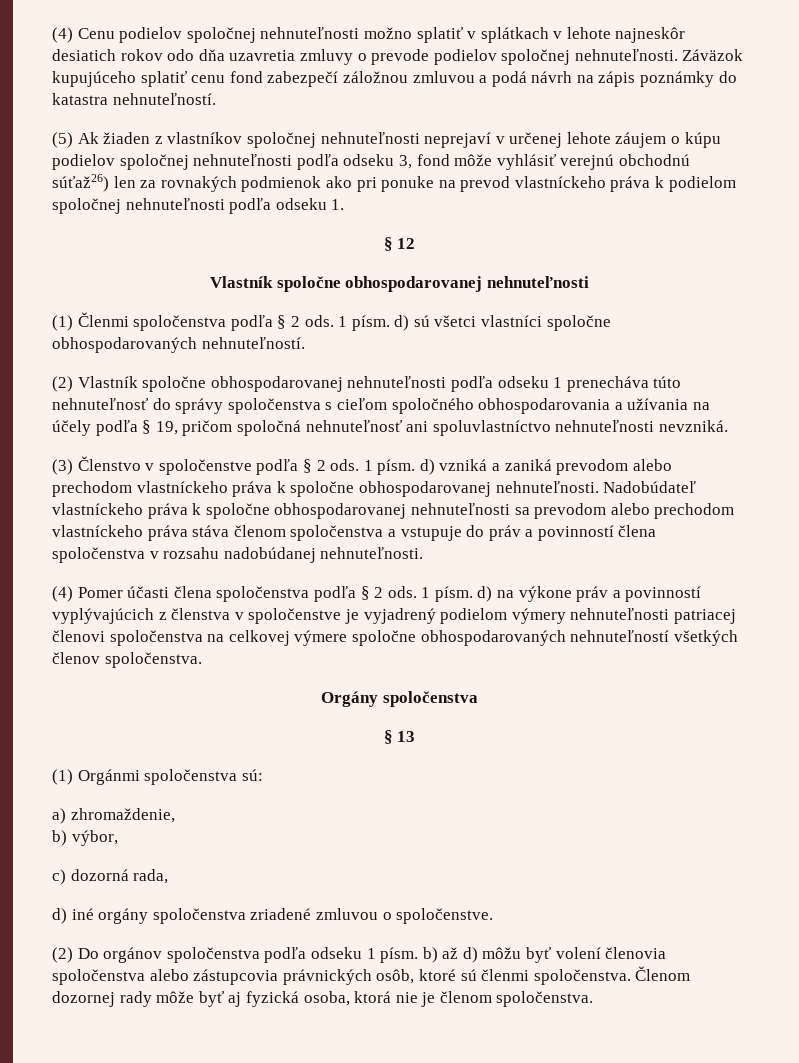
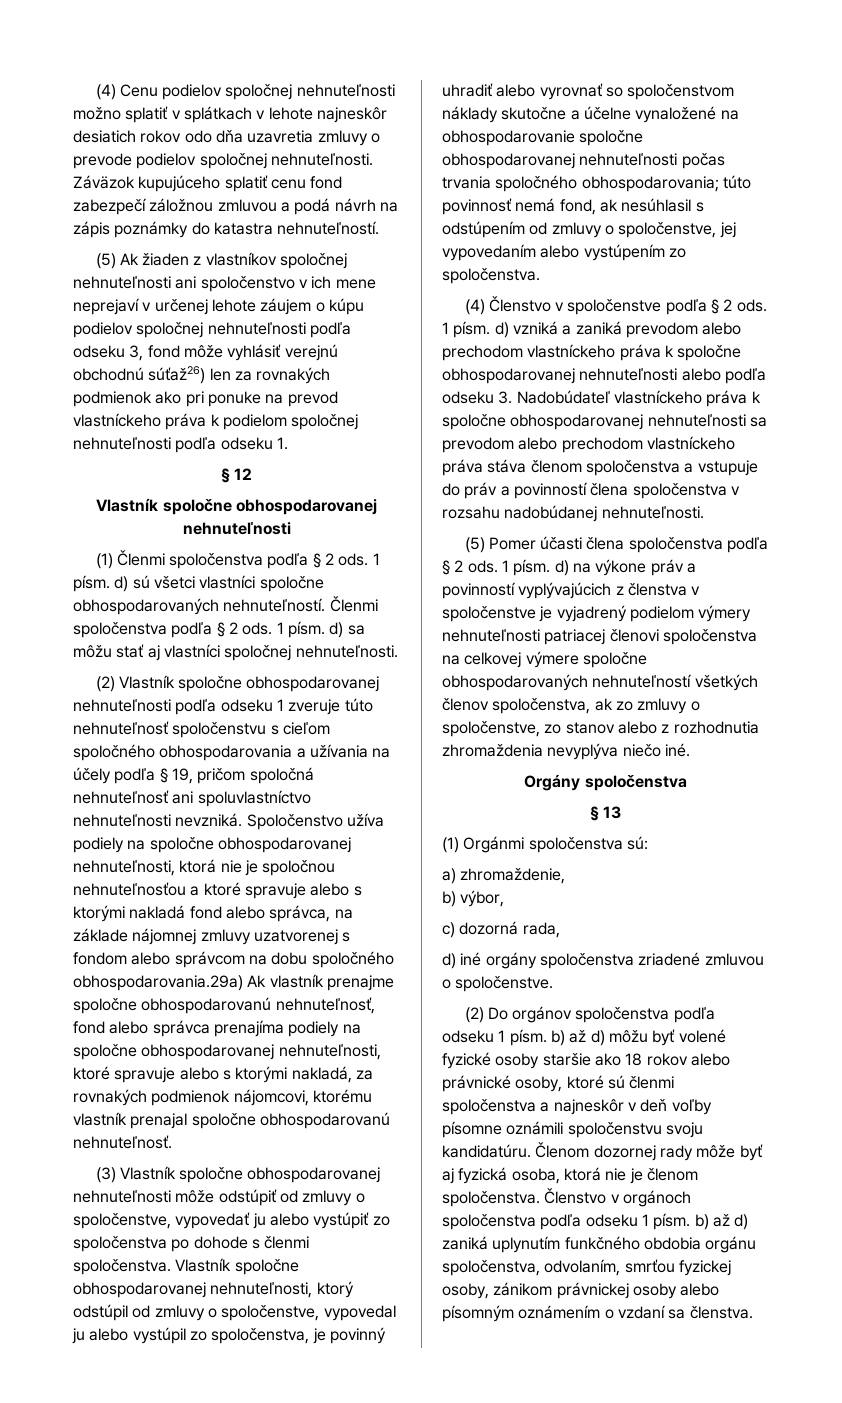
- (5) Ak žiaden z vlastníkov spoločnej nehnuteľnosti neprejaví v určenej lehote záujem o kúpu podielov spoločnej nehnuteľnosti podľa odseku 3, fond môže vyhlásiť verejnú obchodnú súťaž26) len za rovnakých podmienok ako pri ponuke na prevod vlastníckeho práva k podielom spoločnej nehnuteľnosti podľa odseku 1.
+ (5) Ak žiaden z vlastníkov spoločnej nehnuteľnosti ani spoločenstvo v ich mene neprejaví v určenej lehote záujem o kúpu podielov spoločnej nehnuteľnosti podľa odseku 3, fond môže vyhlásiť verejnú obchodnú súťaž26) len za rovnakých podmienok ako pri ponuke na prevod vlastníckeho práva k podielom spoločnej nehnuteľnosti podľa odseku 1.
+ Členmi spoločenstva podľa § 2 ods. 1 písm. d) sa môžu stať aj vlastníci spoločnej nehnuteľnosti.
- (2) Vlastník spoločne obhospodarovanej nehnuteľnosti podľa odseku 1 prenecháva túto nehnuteľnosť do správy spoločenstva s cieľom spoločného obhospodarovania a užívania na účely podľa § 19, pričom spoločná nehnuteľnosť ani spoluvlastníctvo nehnuteľnosti nevzniká.
- (3) Členstvo v spoločenstve podľa § 2 ods.
+ (2) Vlastník spoločne obhospodarovanej nehnuteľnosti podľa odseku 1 zveruje túto nehnuteľnosť spoločenstvu s cieľom spoločného obhospodarovania a užívania na účely podľa § 19, pričom spoločná nehnuteľnosť ani spoluvlastníctvo nehnuteľnosti nevzniká. Spoločenstvo užíva podiely na spoločne obhospodarovanej nehnuteľnosti, ktorá nie je spoločnou nehnuteľnosťou a ktoré spravuje alebo s ktorými nakladá fond alebo správca, na základe nájomnej zmluvy uzatvorenej s fondom alebo správcom na dobu spoločného obhospodarovania.29a) Ak vlastník prenajme spoločne obhospodarovanú nehnuteľnosť, fond alebo správca prenajíma podiely na spoločne obhospodarovanej nehnuteľnosti, ktoré spravuje alebo s ktorými nakladá, za rovnakých podmienok nájomcovi, ktorému vlastník prenajal spoločne obhospodarovanú nehnuteľnosť.
+ (3) Vlastník spoločne obhospodarovanej nehnuteľnosti môže odstúpiť od zmluvy o spoločenstve, vypovedať ju alebo vystúpiť zo spoločenstva po dohode s členmi spoločenstva. Vlastník spoločne obhospodarovanej nehnuteľnosti, ktorý odstúpil od zmluvy o spoločenstve, vypovedal ju alebo vystúpil zo spoločenstva, je povinný uhradiť alebo vyrovnať so spoločenstvom náklady skutočne a účelne vynaložené na obhospodarovanie spoločne obhospodarovanej nehnuteľnosti počas trvania spoločného obhospodarovania; túto povinnosť nemá fond, ak nesúhlasil s odstúpením od zmluvy o spoločenstve, jej vypovedaním alebo vystúpením zo spoločenstva.
+ (4) Členstvo v spoločenstve podľa § 2 ods.
- 1 písm. d) vzniká a zaniká prevodom alebo prechodom vlastníckeho práva k spoločne obhospodarovanej nehnuteľnosti. Nadobúdateľ vlastníckeho práva k spoločne obhospodarovanej nehnuteľnosti sa prevodom alebo prechodom vlastníckeho práva stáva členom spoločenstva a vstupuje do práv a povinností člena spoločenstva v rozsahu nadobúdanej nehnuteľnosti.
+ 1 písm. d) vzniká a zaniká prevodom alebo prechodom vlastníckeho práva k spoločne obhospodarovanej nehnuteľnosti alebo podľa odseku 3. Nadobúdateľ vlastníckeho práva k spoločne obhospodarovanej nehnuteľnosti sa prevodom alebo prechodom vlastníckeho práva stáva členom spoločenstva a vstupuje do práv a povinností člena spoločenstva v rozsahu nadobúdanej nehnuteľnosti.
- (4) Pomer účasti člena spoločenstva podľa § 2 ods.
+ (5) Pomer účasti člena spoločenstva podľa § 2 ods.
- 1 písm. d) na výkone práv a povinností vyplývajúcich z členstva v spoločenstve je vyjadrený podielom výmery nehnuteľnosti patriacej členovi spoločenstva na celkovej výmere spoločne obhospodarovaných nehnuteľností všetkých členov spoločenstva.
+ 1 písm. d) na výkone práv a povinností vyplývajúcich z členstva v spoločenstve je vyjadrený podielom výmery nehnuteľnosti patriacej členovi spoločenstva na celkovej výmere spoločne obhospodarovaných nehnuteľností všetkých členov spoločenstva, ak zo zmluvy o spoločenstve, zo stanov alebo z rozhodnutia zhromaždenia nevyplýva niečo iné.
- (2) Do orgánov spoločenstva podľa odseku 1 písm. b) až d) môžu byť volení členovia spoločenstva alebo zástupcovia právnických osôb, ktoré sú členmi spoločenstva.
+ (2) Do orgánov spoločenstva podľa odseku 1 písm. b) až d) môžu byť volené fyzické osoby staršie ako 18 rokov alebo právnické osoby, ktoré sú členmi spoločenstva a najneskôr v deň voľby písomne oznámili spoločenstvu svoju kandidatúru.
+ Členstvo v orgánoch spoločenstva podľa odseku 1 písm. b) až d) zaniká uplynutím funkčného obdobia orgánu spoločenstva, odvolaním, smrťou fyzickej osoby, zánikom právnickej osoby alebo písomným oznámením o vzdaní sa členstva.

